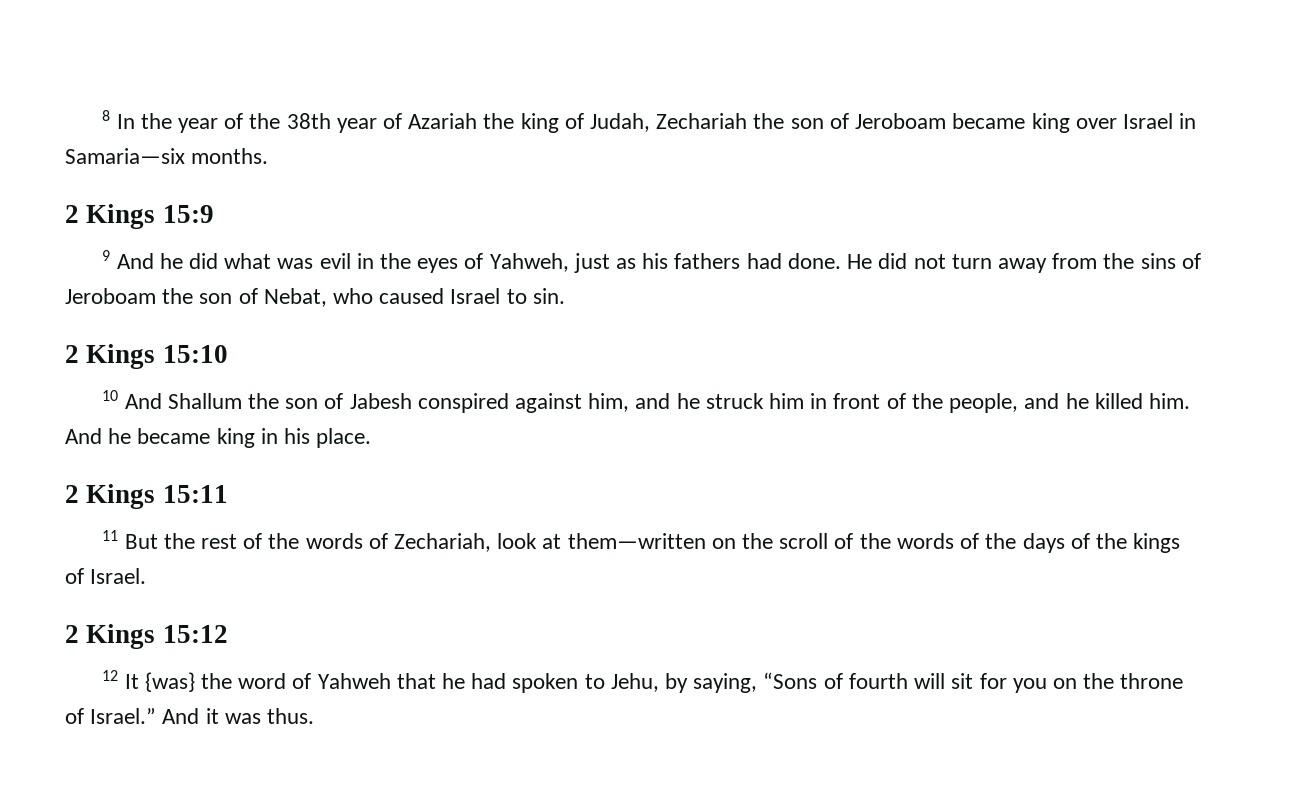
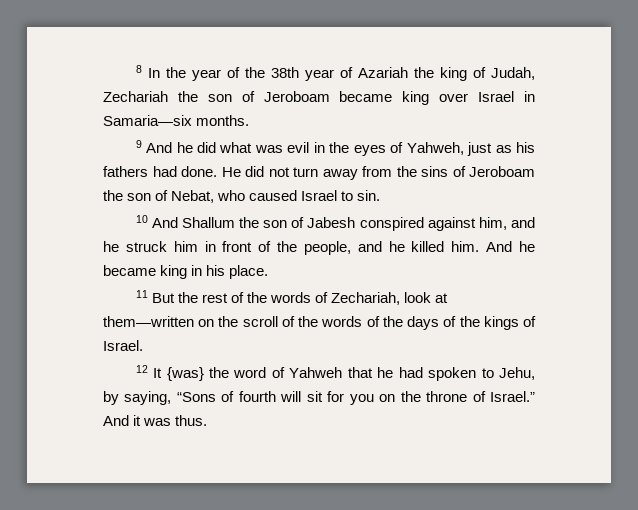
- 2 Kings 15:9
- 2 Kings 15:10
- 2 Kings 15:11
- 2 Kings 15:12

